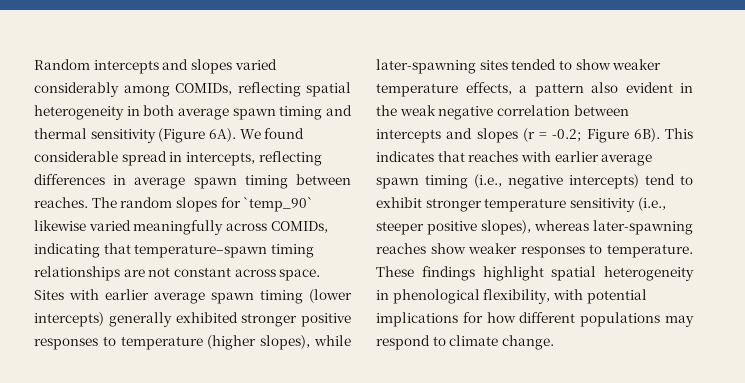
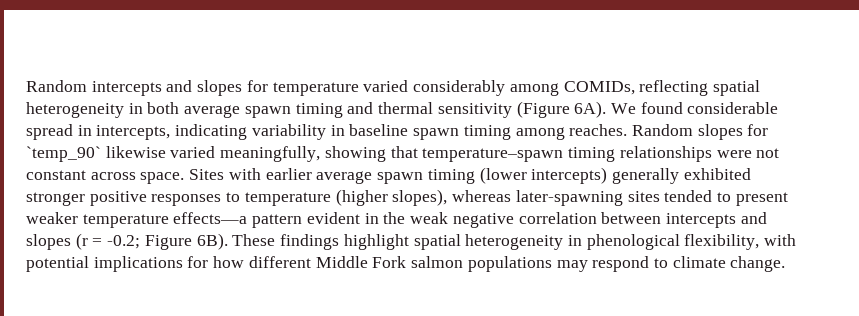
- Random intercepts and slopes varied considerably among COMIDs, reflecting spatial heterogeneity in both average spawn timing and thermal sensitivity (Figure 6A).
+ Random intercepts and slopes for temperature varied considerably among COMIDs, reflecting spatial heterogeneity in both average spawn timing and thermal sensitivity (Figure 6A).
- We found considerable spread in intercepts, reflecting differences in average spawn timing between reaches. The random slopes for `temp_90` likewise varied meaningfully across COMIDs, indicating that temperature–spawn timing relationships are not constant across space.
+ We found considerable spread in intercepts, indicating variability in baseline spawn timing among reaches. Random slopes for `temp_90` likewise varied meaningfully, showing that temperature–spawn timing relationships were not constant across space.
- Sites with earlier average spawn timing (lower intercepts) generally exhibited stronger positive responses to temperature (higher slopes), while later-spawning sites tended to show weaker temperature effects, a pattern also evident in the weak negative correlation between intercepts and slopes (r = -0.2; Figure 6B).
+ Sites with earlier average spawn timing (lower intercepts) generally exhibited stronger positive responses to temperature (higher slopes), whereas later-spawning sites tended to present weaker temperature effects—a pattern evident in the weak negative correlation between intercepts and slopes (r = -0.2; Figure 6B).
- This indicates that reaches with earlier average spawn timing (i.e., negative intercepts) tend to exhibit stronger temperature sensitivity (i.e., steeper positive slopes), whereas later-spawning reaches show weaker responses to temperature.
- These findings highlight spatial heterogeneity in phenological flexibility, with potential implications for how different populations may respond to climate change.
+ These findings highlight spatial heterogeneity in phenological flexibility, with potential implications for how different Middle Fork salmon populations may respond to climate change.

